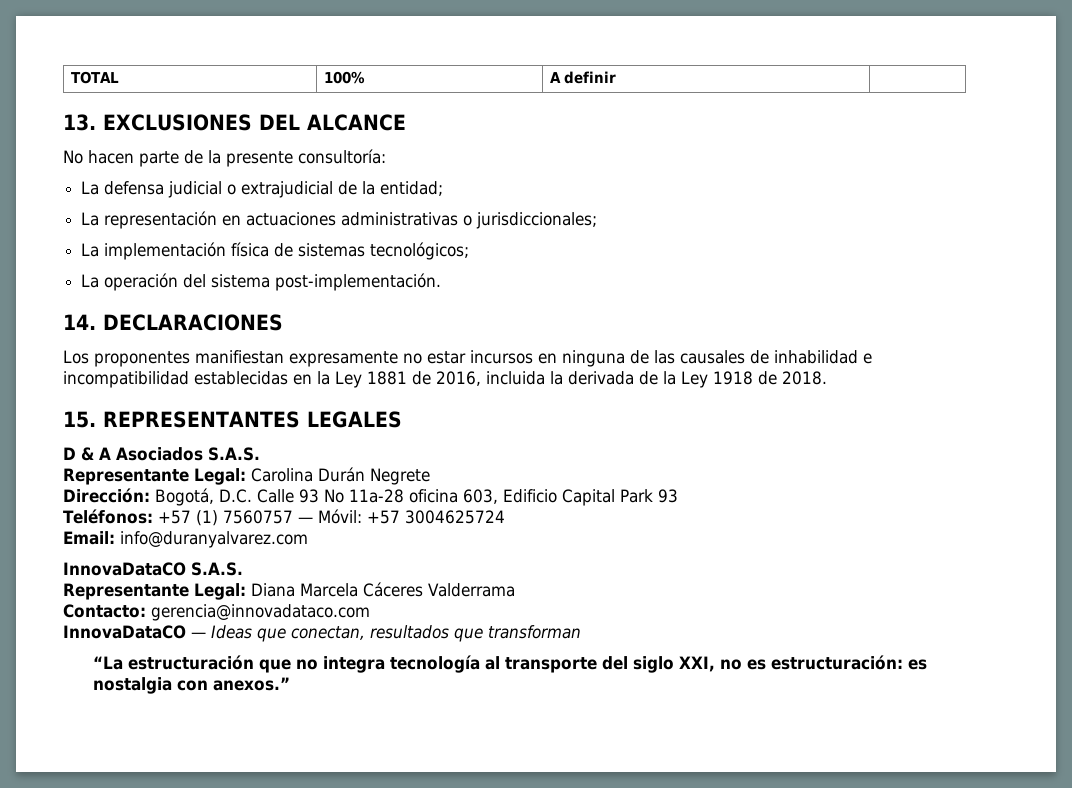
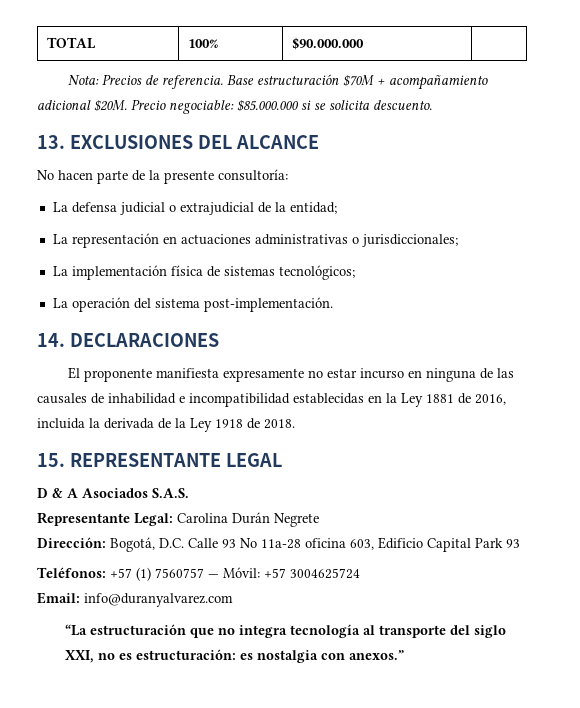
- TOTAL | 100% | A definir |
+ TOTAL | 100% | $90.000.000 |
+ Nota: Precios de referencia. Base estructuración $70M + acompañamiento adicional $20M. Precio negociable: $85.000.000 si se solicita descuento.
- Los proponentes manifiestan expresamente no estar incursos en ninguna de las causales de inhabilidad e incompatibilidad establecidas en la Ley 1881 de 2016, incluida la derivada de la Ley 1918 de 2018.
+ El proponente manifiesta expresamente no estar incurso en ninguna de las causales de inhabilidad e incompatibilidad establecidas en la Ley 1881 de 2016, incluida la derivada de la Ley 1918 de 2018.
- 15. REPRESENTANTES LEGALES
+ 15. REPRESENTANTE LEGAL
- InnovaDataCO S.A.S.
- Representante Legal: Diana Marcela Cáceres Valderrama
- Contacto: gerencia@innovadataco.com
- InnovaDataCO — Ideas que conectan, resultados que transforman

